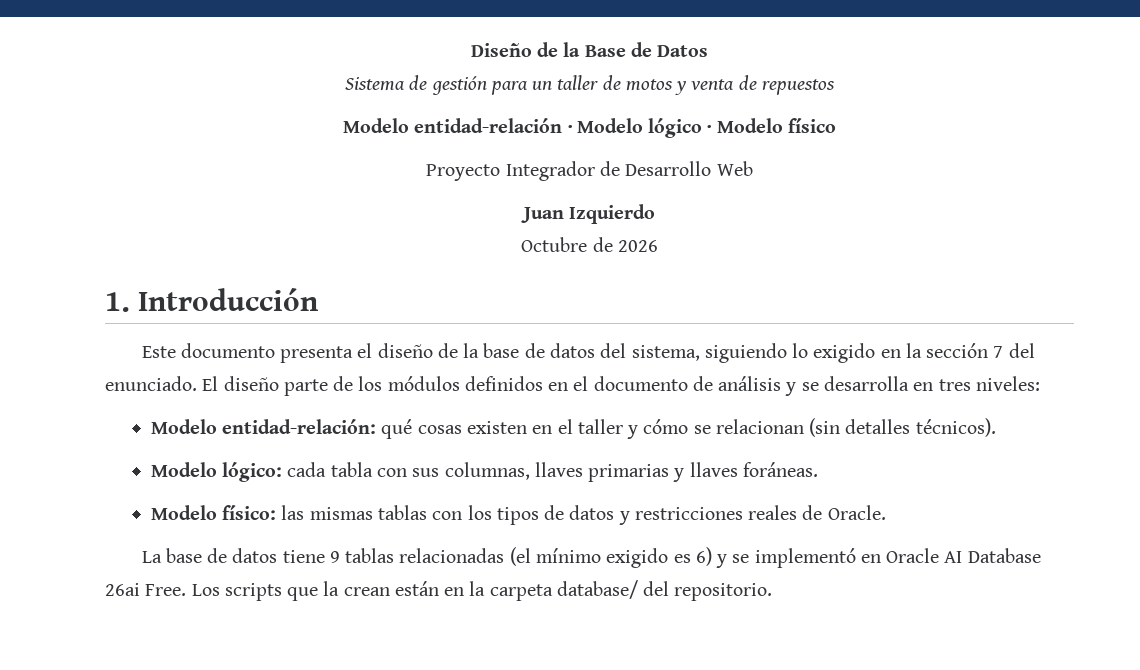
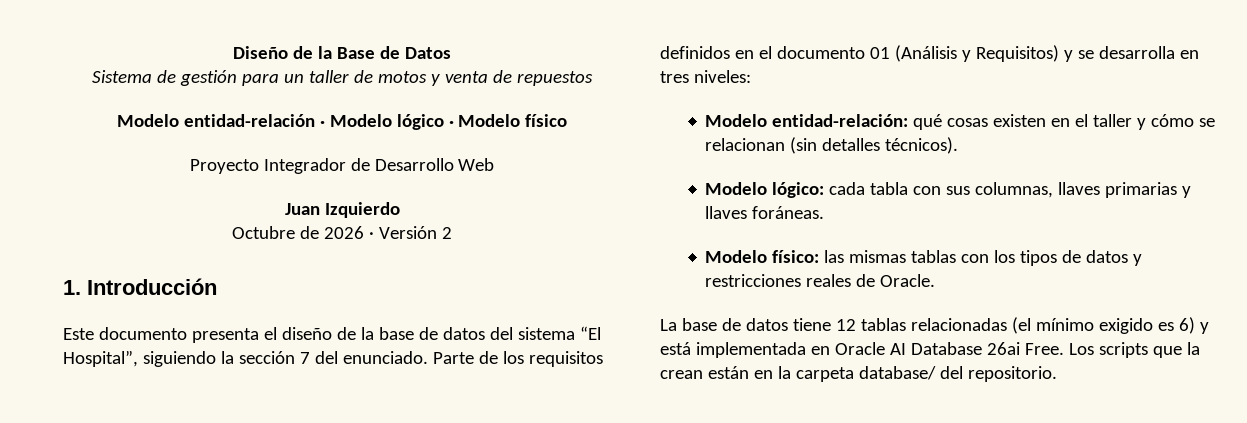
- Octubre de 2026
+ Octubre de 2026 · Versión 2
- Este documento presenta el diseño de la base de datos del sistema, siguiendo lo exigido en la sección 7 del enunciado.
+ Este documento presenta el diseño de la base de datos del sistema “El Hospital”, siguiendo la sección 7 del enunciado.
- El diseño parte de los módulos definidos en el documento de análisis y se desarrolla en tres niveles:
+ Parte de los requisitos definidos en el documento 01 (Análisis y Requisitos) y se desarrolla en tres niveles:
- La base de datos tiene 9 tablas relacionadas (el mínimo exigido es 6) y se implementó en Oracle AI Database 26ai Free.
+ La base de datos tiene 12 tablas relacionadas (el mínimo exigido es 6) y está implementada en Oracle AI Database 26ai Free.

